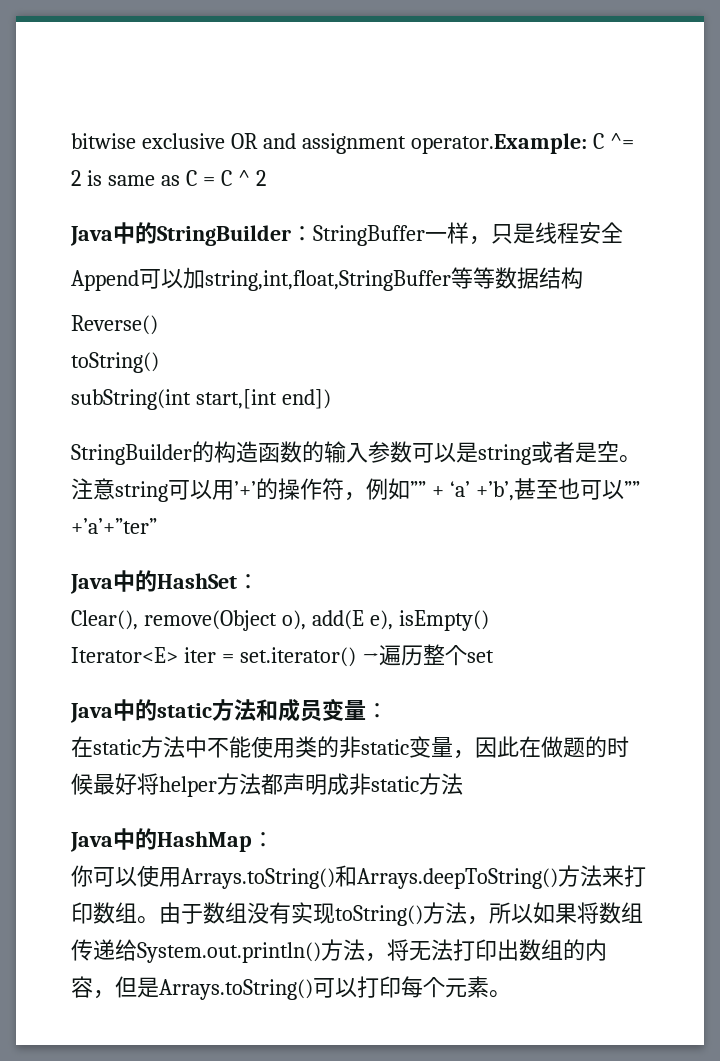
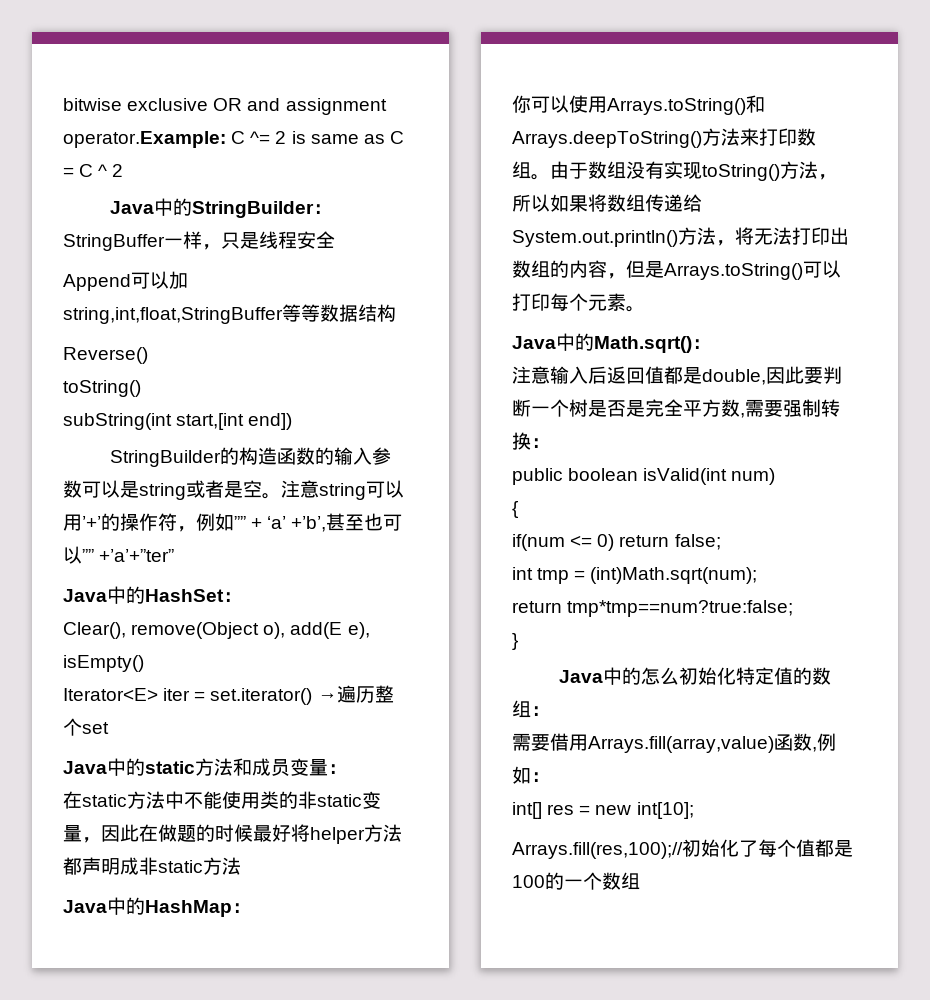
+ Java中的Math.sqrt()：
+ 注意输入后返回值都是double,因此要判断一个树是否是完全平方数,需要强制转换：
+ public boolean isValid(int num)
+ {
+ if(num <= 0) return false;
+ int tmp = (int)Math.sqrt(num);
+ return tmp*tmp==num?true:false;
+ }
+ Java中的怎么初始化特定值的数组：
+ 需要借用Arrays.fill(array,value)函数,例如：
+ int[] res = new int[10];
+ Arrays.fill(res,100);//初始化了每个值都是100的一个数组

